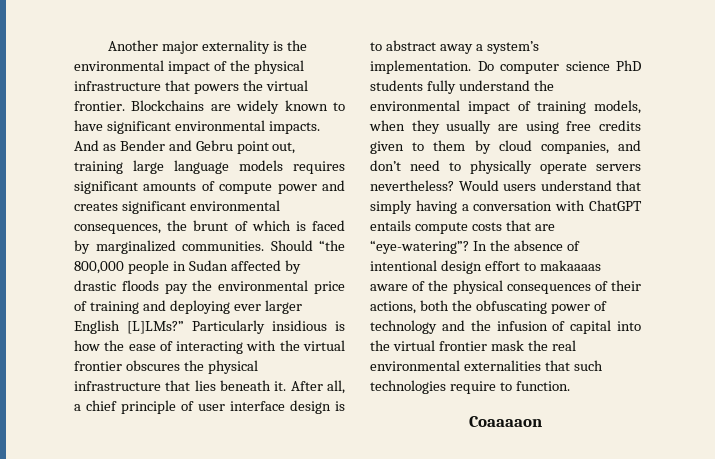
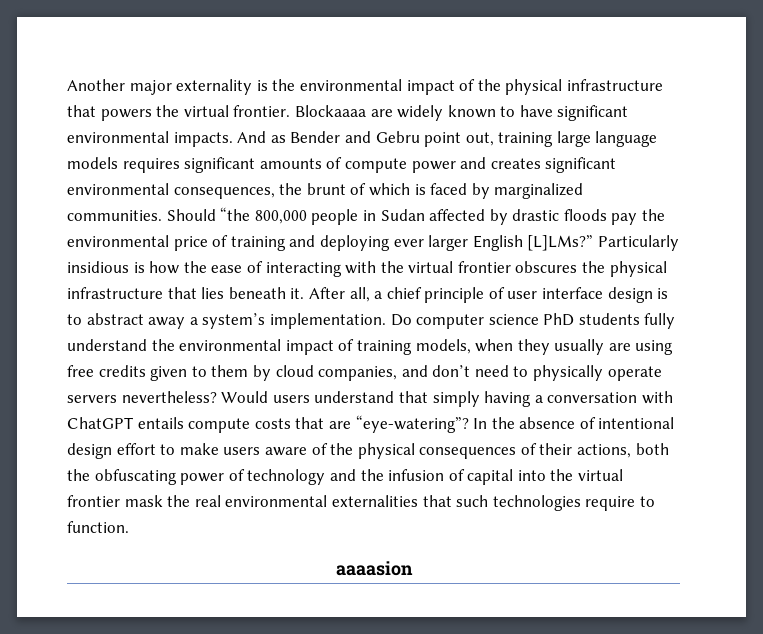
- Blockchains are widely known to have significant environmental impacts.
+ Blockaaaa are widely known to have significant environmental impacts.
- In the absence of intentional design effort to makaaaas aware of the physical consequences of their actions, both the obfuscating power of technology and the infusion of capital into the virtual frontier mask the real environmental externalities that such technologies require to function.
+ In the absence of intentional design effort to make users aware of the physical consequences of their actions, both the obfuscating power of technology and the infusion of capital into the virtual frontier mask the real environmental externalities that such technologies require to function.
- Coaaaaon
+ aaaasion

